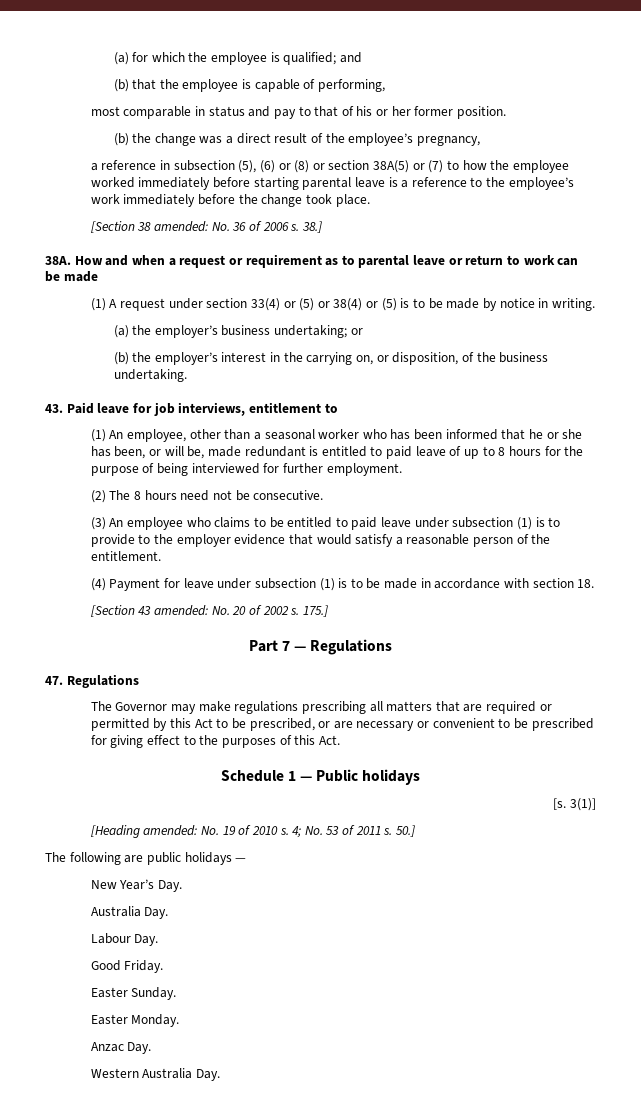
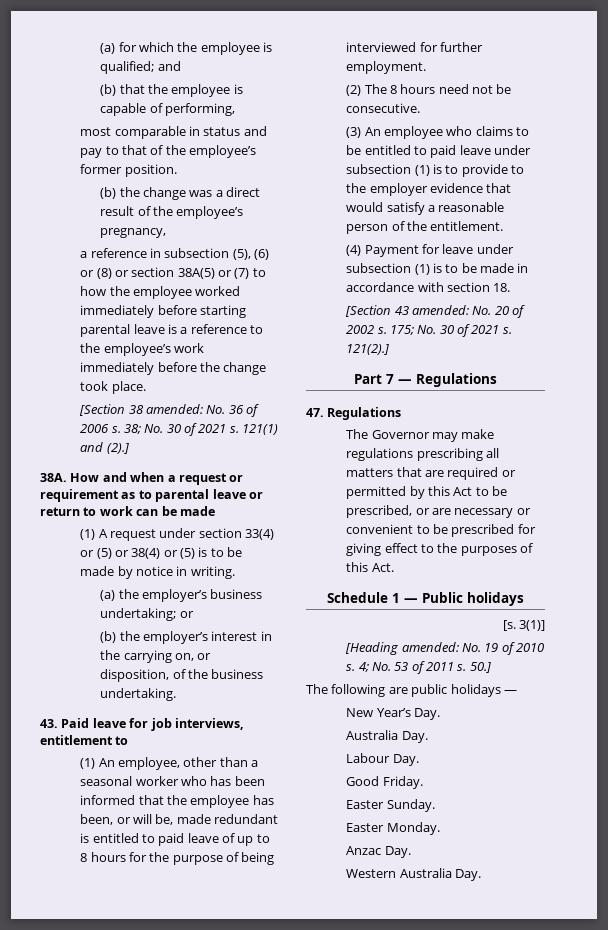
- most comparable in status and pay to that of his or her former position.
+ most comparable in status and pay to that of the employee’s former position.
- 38.]
+ 38; No. 30 of 2021 s. 121(1) and (2).]
- (1) An employee, other than a seasonal worker who has been informed that he or she has been, or will be, made redundant is entitled to paid leave of up to 8 hours for the purpose of being interviewed for further employment.
+ (1) An employee, other than a seasonal worker who has been informed that the employee has been, or will be, made redundant is entitled to paid leave of up to 8 hours for the purpose of being interviewed for further employment.
- 175.]
+ 175; No. 30 of 2021 s. 121(2).]

